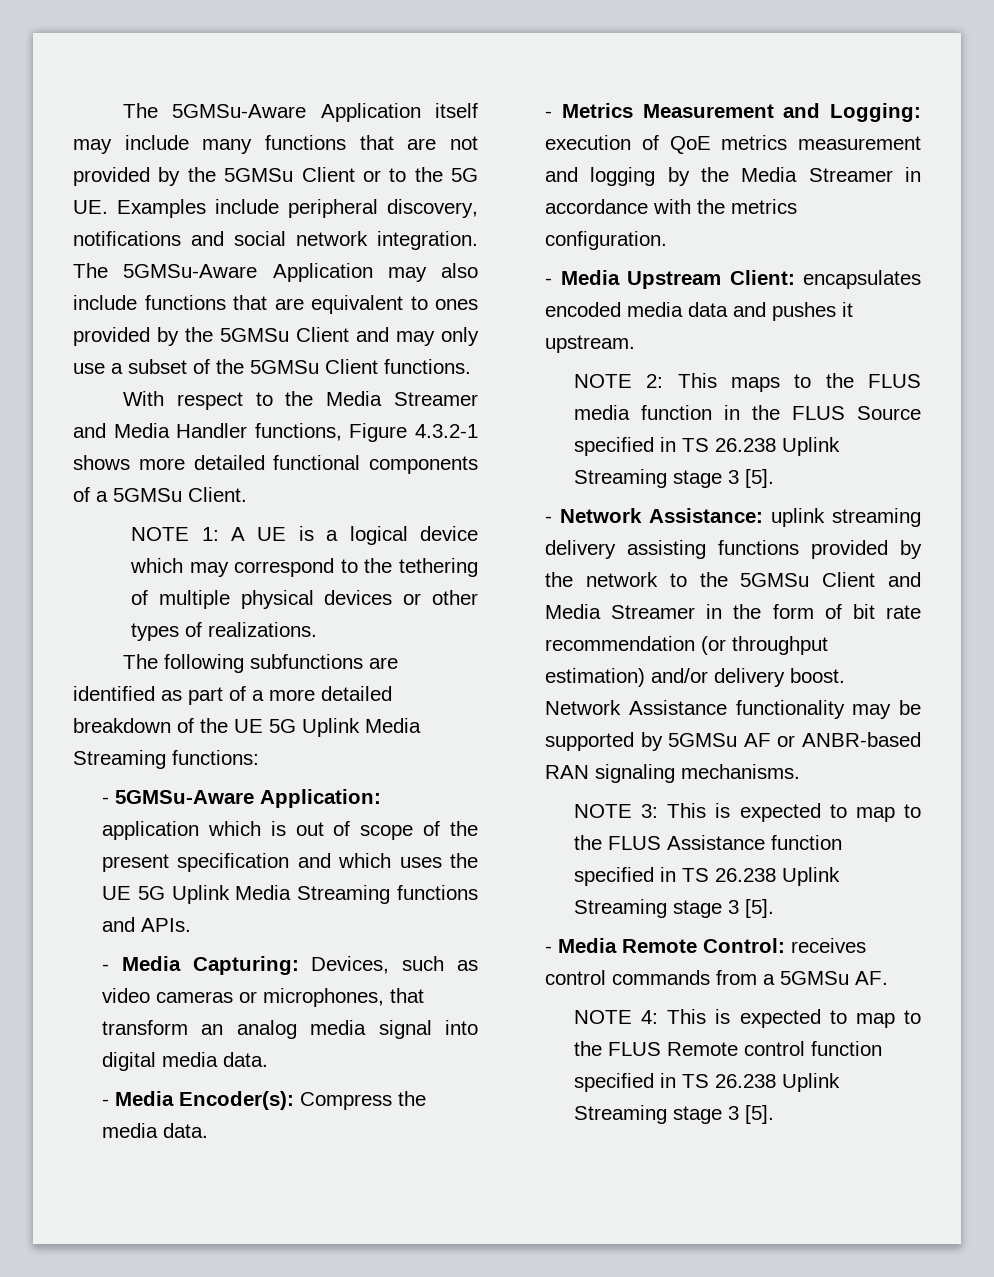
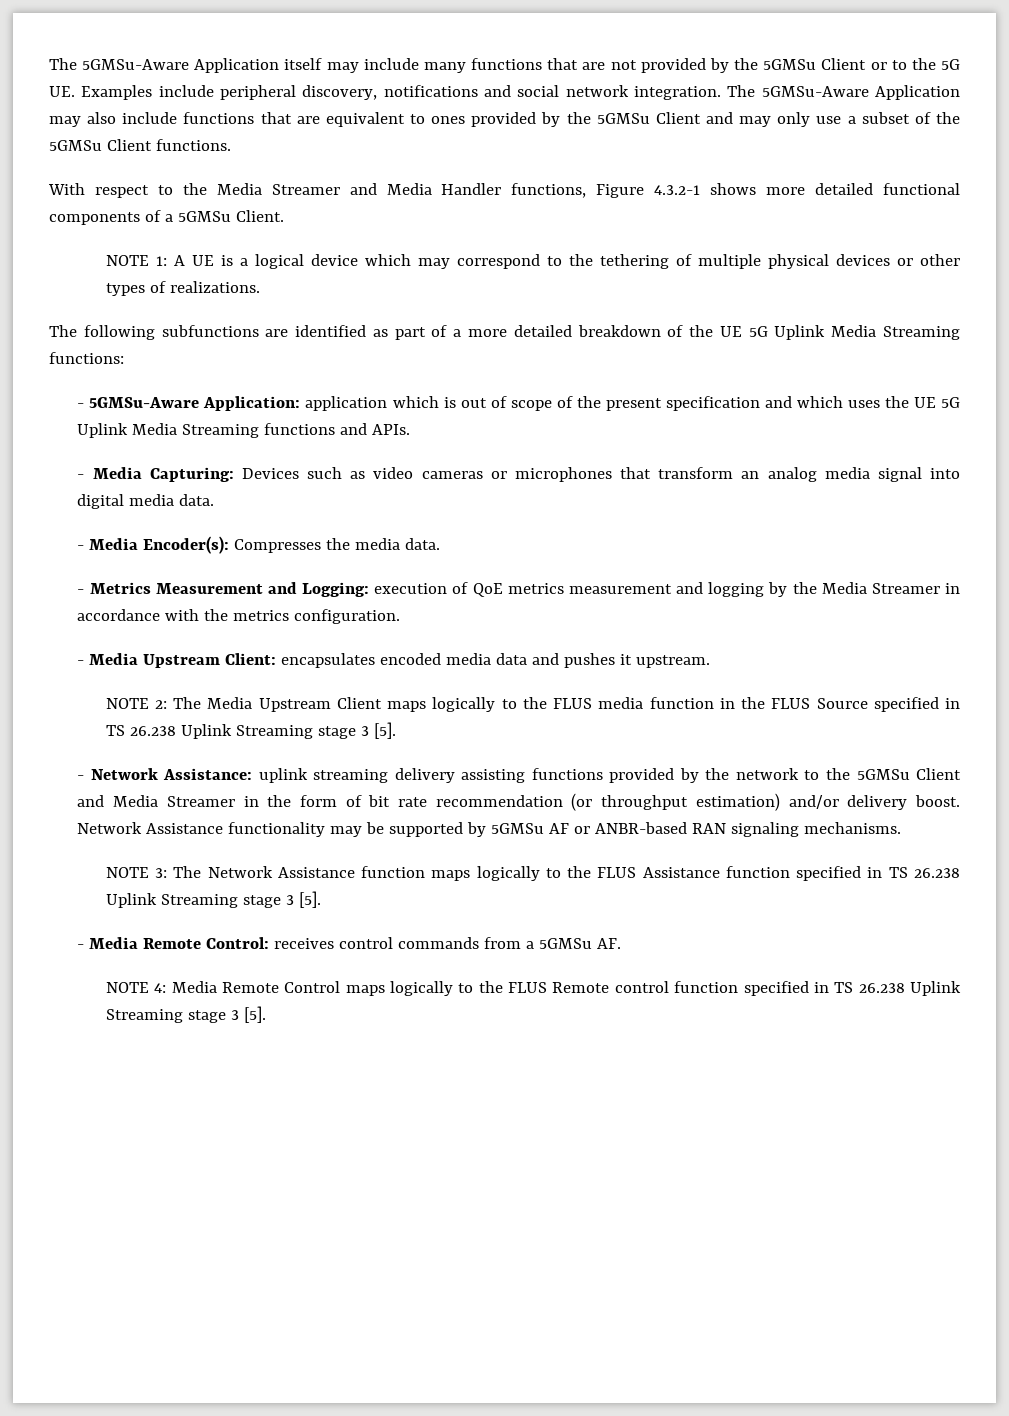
- - Media Capturing: Devices, such as video cameras or microphones, that transform an analog media signal into digital media data.
+ - Media Capturing: Devices such as video cameras or microphones that transform an analog media signal into digital media data.
- - Media Encoder(s): Compress the media data.
+ - Media Encoder(s): Compresses the media data.
- NOTE 2: This maps to the FLUS media function in the FLUS Source specified in TS 26.238 Uplink Streaming stage 3 [5].
+ NOTE 2: The Media Upstream Client maps logically to the FLUS media function in the FLUS Source specified in TS 26.238 Uplink Streaming stage 3 [5].
- NOTE 3: This is expected to map to the FLUS Assistance function specified in TS 26.238 Uplink Streaming stage 3 [5].
+ NOTE 3: The Network Assistance function maps logically to the FLUS Assistance function specified in TS 26.238 Uplink Streaming stage 3 [5].
- NOTE 4: This is expected to map to the FLUS Remote control function specified in TS 26.238 Uplink Streaming stage 3 [5].
+ NOTE 4: Media Remote Control maps logically to the FLUS Remote control function specified in TS 26.238 Uplink Streaming stage 3 [5].

